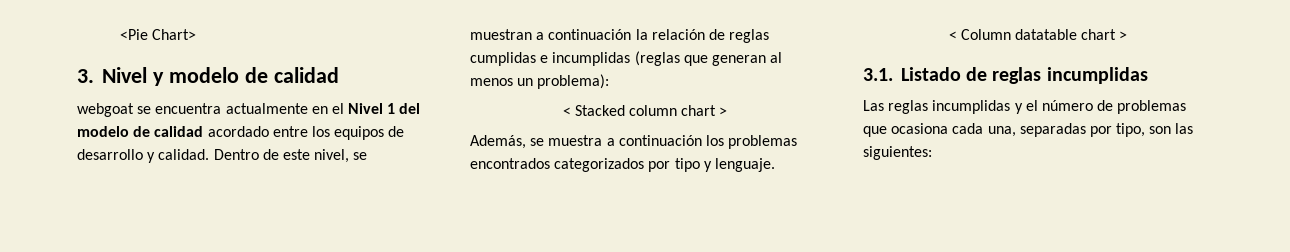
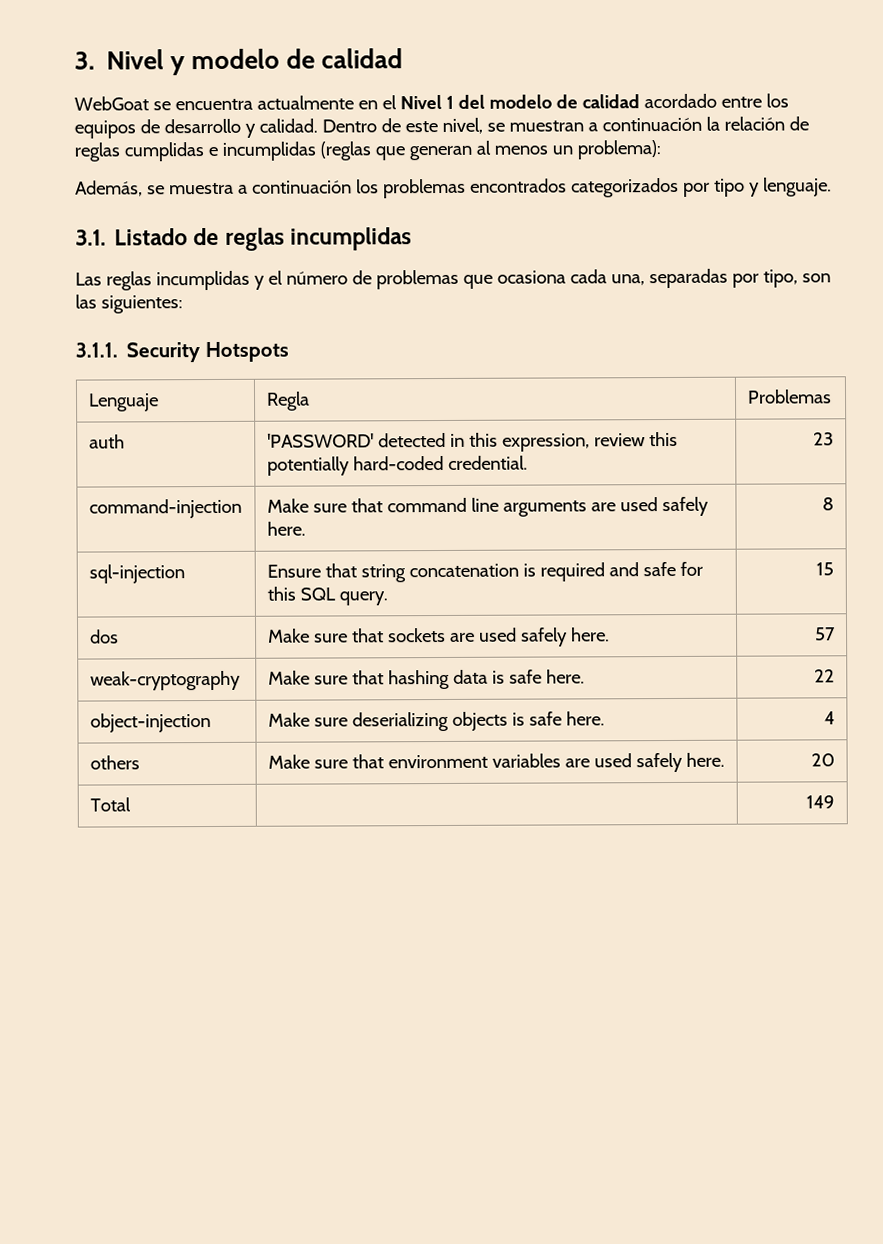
- <Pie Chart>
- webgoat se encuentra actualmente en el Nivel 1 del modelo de calidad acordado entre los equipos de desarrollo y calidad.
+ WebGoat se encuentra actualmente en el Nivel 1 del modelo de calidad acordado entre los equipos de desarrollo y calidad.
- < Stacked column chart >
- < Column datatable chart >
+ 3.1.1. Security Hotspots
+ Lenguaje | Regla | Problemas
+ auth | 'PASSWORD' detected in this expression, review this potentially hard-coded credential. | 23
+ command-injection | Make sure that command line arguments are used safely here. | 8
+ sql-injection | Ensure that string concatenation is required and safe for this SQL query. | 15
+ dos | Make sure that sockets are used safely here. | 57
+ weak-cryptography | Make sure that hashing data is safe here. | 22
+ object-injection | Make sure deserializing objects is safe here. | 4
+ others | Make sure that environment variables are used safely here. | 20
+ Total | | 149

